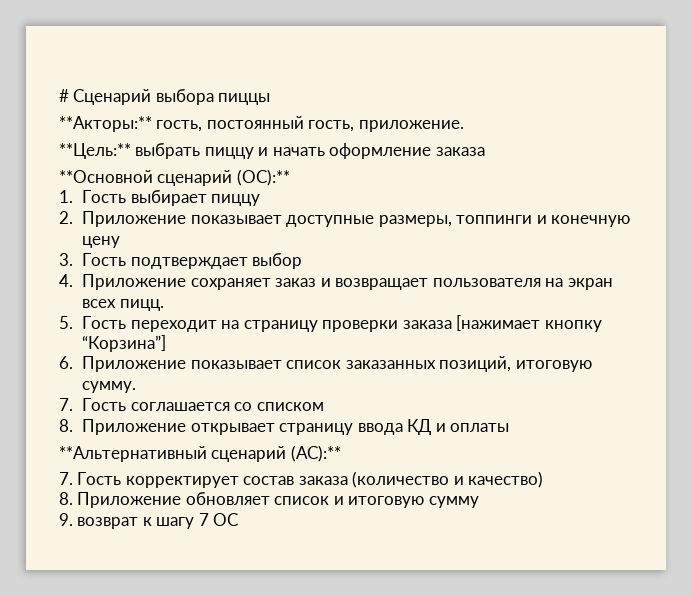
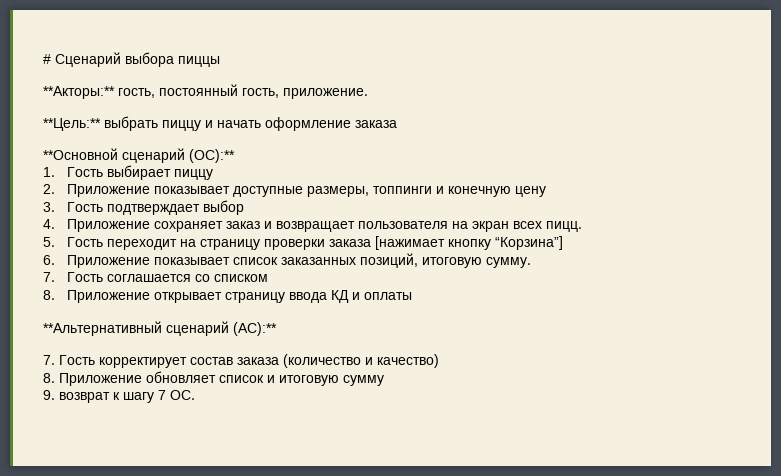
- 9. возврат к шагу 7 ОС
+ 9. возврат к шагу 7 ОС.

